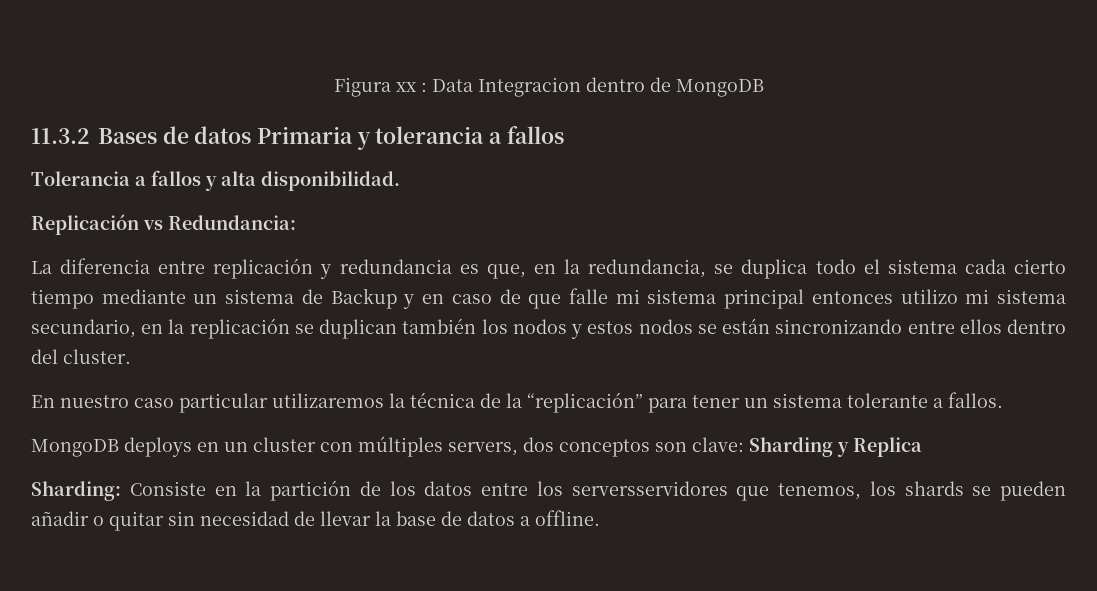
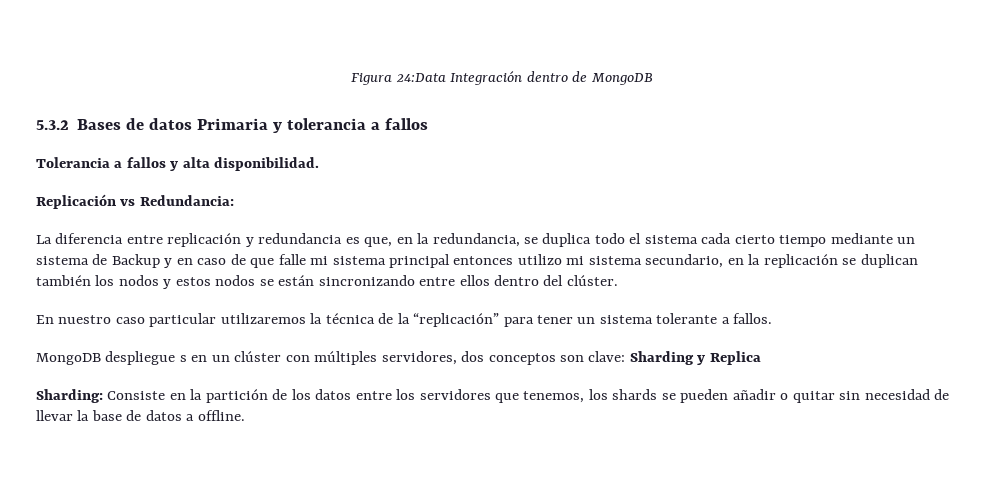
- Figura xx : Data Integracion dentro de MongoDB
+ Figura 24:Data Integración dentro de MongoDB
- 11.3.2 Bases de datos Primaria y tolerancia a fallos
+ 5.3.2 Bases de datos Primaria y tolerancia a fallos
- La diferencia entre replicación y redundancia es que, en la redundancia, se duplica todo el sistema cada cierto tiempo mediante un sistema de Backup y en caso de que falle mi sistema principal entonces utilizo mi sistema secundario, en la replicación se duplican también los nodos y estos nodos se están sincronizando entre ellos dentro del cluster.
+ La diferencia entre replicación y redundancia es que, en la redundancia, se duplica todo el sistema cada cierto tiempo mediante un sistema de Backup y en caso de que falle mi sistema principal entonces utilizo mi sistema secundario, en la replicación se duplican también los nodos y estos nodos se están sincronizando entre ellos dentro del clúster.
- MongoDB deploys en un cluster con múltiples servers, dos conceptos son clave: Sharding y Replica
+ MongoDB despliegue s en un clúster con múltiples servidores, dos conceptos son clave: Sharding y Replica
- Sharding: Consiste en la partición de los datos entre los serversservidores que tenemos, los shards se pueden añadir o quitar sin necesidad de llevar la base de datos a offline.
+ Sharding: Consiste en la partición de los datos entre los servidores que tenemos, los shards se pueden añadir o quitar sin necesidad de llevar la base de datos a offline.

